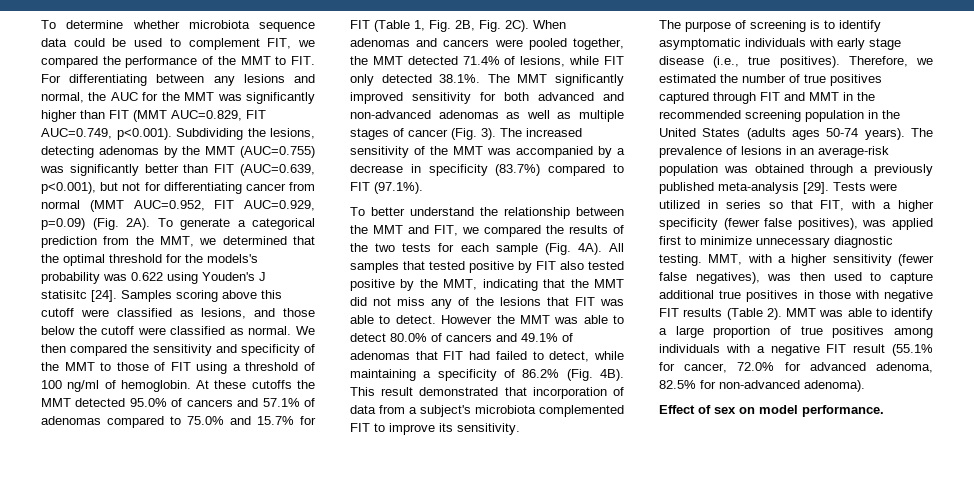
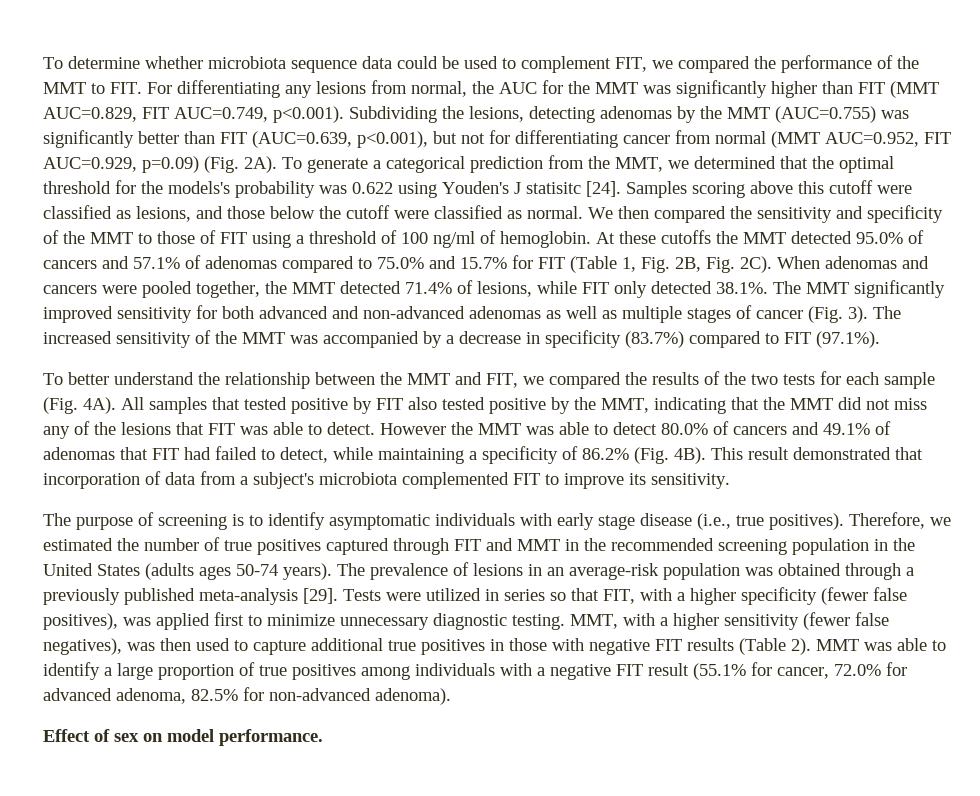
- To determine whether microbiota sequence data could be used to complement FIT, we compared the performance of the MMT to FIT. For differentiating between any lesions and normal, the AUC for the MMT was significantly higher than FIT (MMT AUC=0.829, FIT AUC=0.749, p<0.001). Subdividing the lesions, detecting adenomas by the MMT (AUC=0.755) was significantly better than FIT (AUC=0.639, p<0.001), but not for differentiating cancer from normal (MMT AUC=0.952, FIT AUC=0.929, p=0.09) (Fig. 2A).
+ To determine whether microbiota sequence data could be used to complement FIT, we compared the performance of the MMT to FIT. For differentiating any lesions from normal, the AUC for the MMT was significantly higher than FIT (MMT AUC=0.829, FIT AUC=0.749, p<0.001). Subdividing the lesions, detecting adenomas by the MMT (AUC=0.755) was significantly better than FIT (AUC=0.639, p<0.001), but not for differentiating cancer from normal (MMT AUC=0.952, FIT AUC=0.929, p=0.09) (Fig. 2A).

